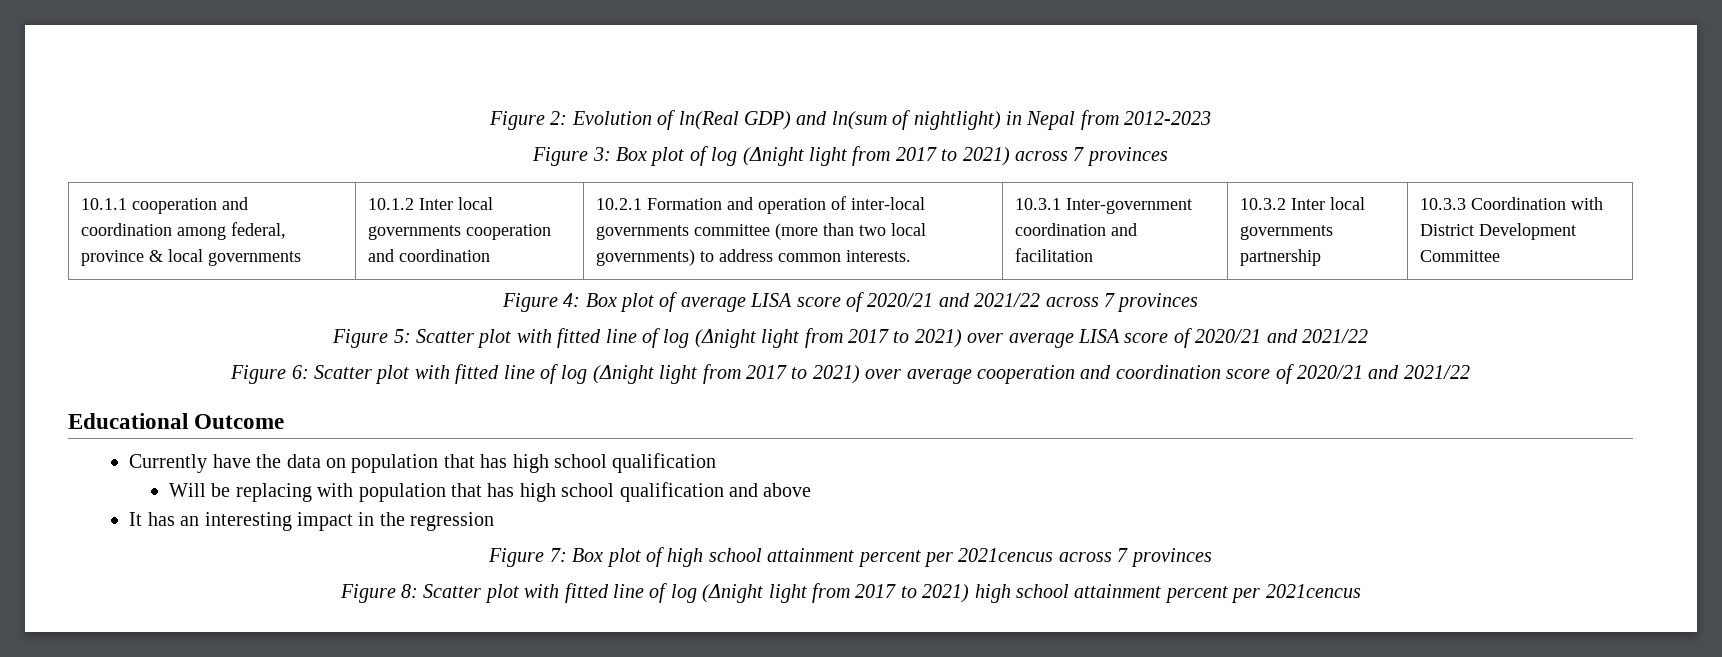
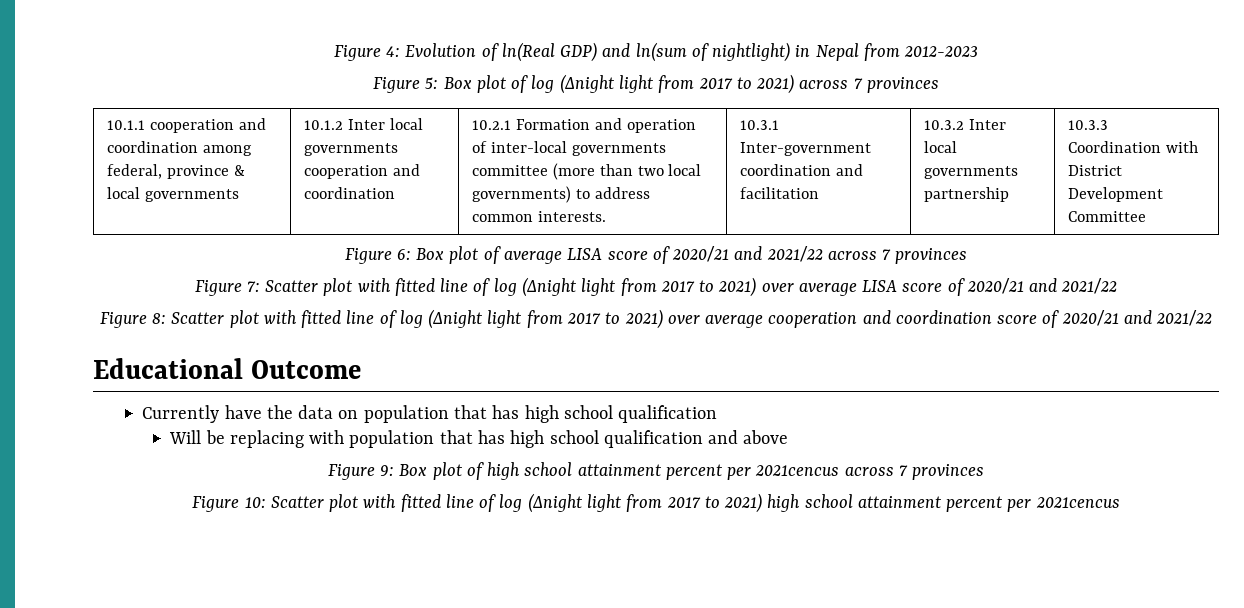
- Figure 2: Evolution of ln(Real GDP) and ln(sum of nightlight) in Nepal from 2012-2023
+ Figure 4: Evolution of ln(Real GDP) and ln(sum of nightlight) in Nepal from 2012-2023
- Figure 3: Box plot of log (Δnight light from 2017 to 2021) across 7 provinces
+ Figure 5: Box plot of log (Δnight light from 2017 to 2021) across 7 provinces
- Figure 4: Box plot of average LISA score of 2020/21 and 2021/22 across 7 provinces
+ Figure 6: Box plot of average LISA score of 2020/21 and 2021/22 across 7 provinces
- Figure 5: Scatter plot with fitted line of log (Δnight light from 2017 to 2021) over average LISA score of 2020/21 and 2021/22
+ Figure 7: Scatter plot with fitted line of log (Δnight light from 2017 to 2021) over average LISA score of 2020/21 and 2021/22
- Figure 6: Scatter plot with fitted line of log (Δnight light from 2017 to 2021) over average cooperation and coordination score of 2020/21 and 2021/22
+ Figure 8: Scatter plot with fitted line of log (Δnight light from 2017 to 2021) over average cooperation and coordination score of 2020/21 and 2021/22
- It has an interesting impact in the regression
- Figure 7: Box plot of high school attainment percent per 2021cencus across 7 provinces
+ Figure 9: Box plot of high school attainment percent per 2021cencus across 7 provinces
- Figure 8: Scatter plot with fitted line of log (Δnight light from 2017 to 2021) high school attainment percent per 2021cencus
+ Figure 10: Scatter plot with fitted line of log (Δnight light from 2017 to 2021) high school attainment percent per 2021cencus

